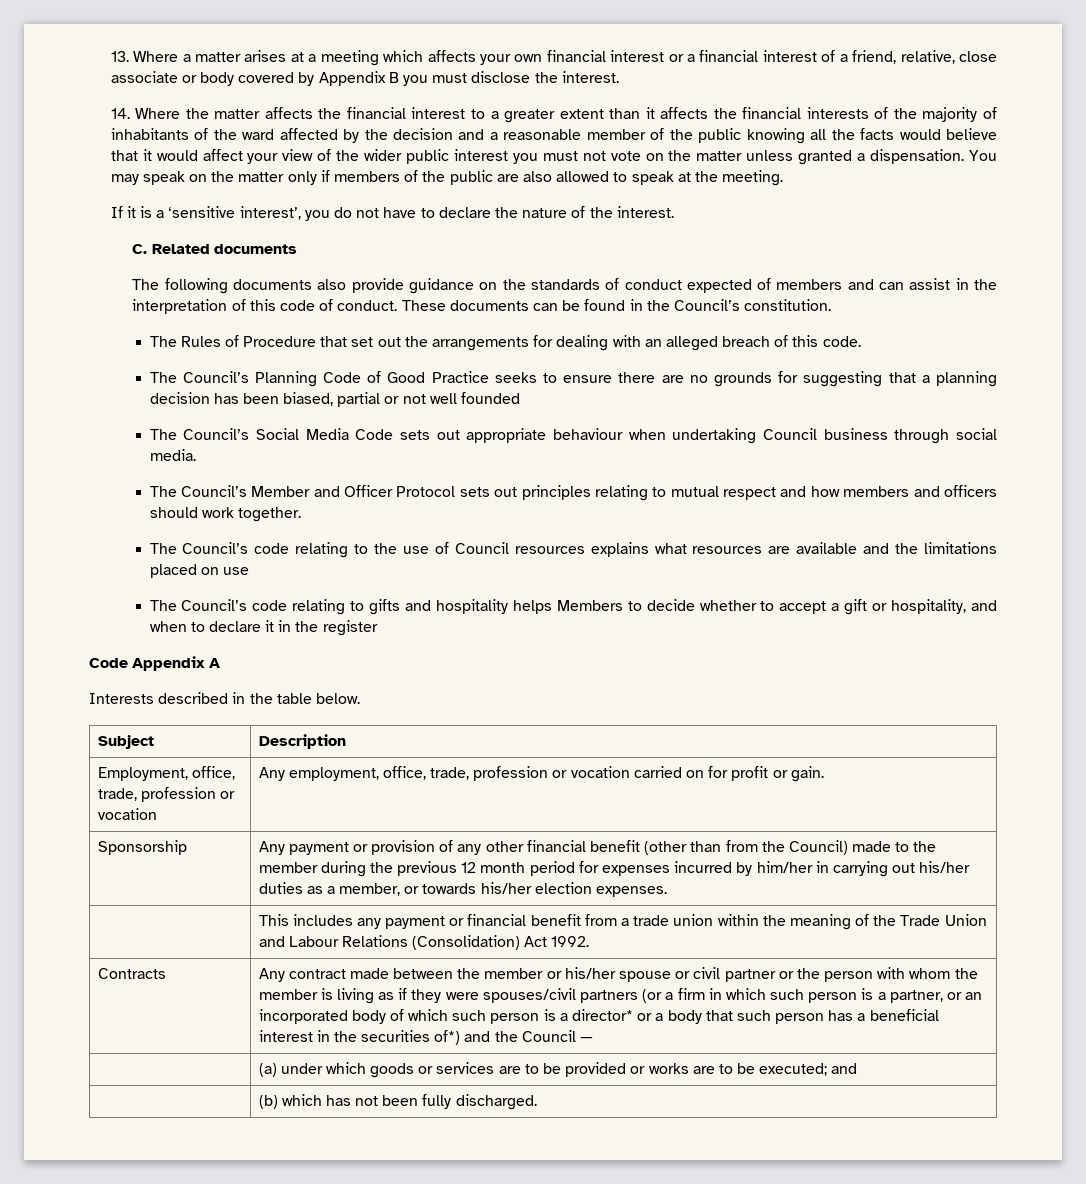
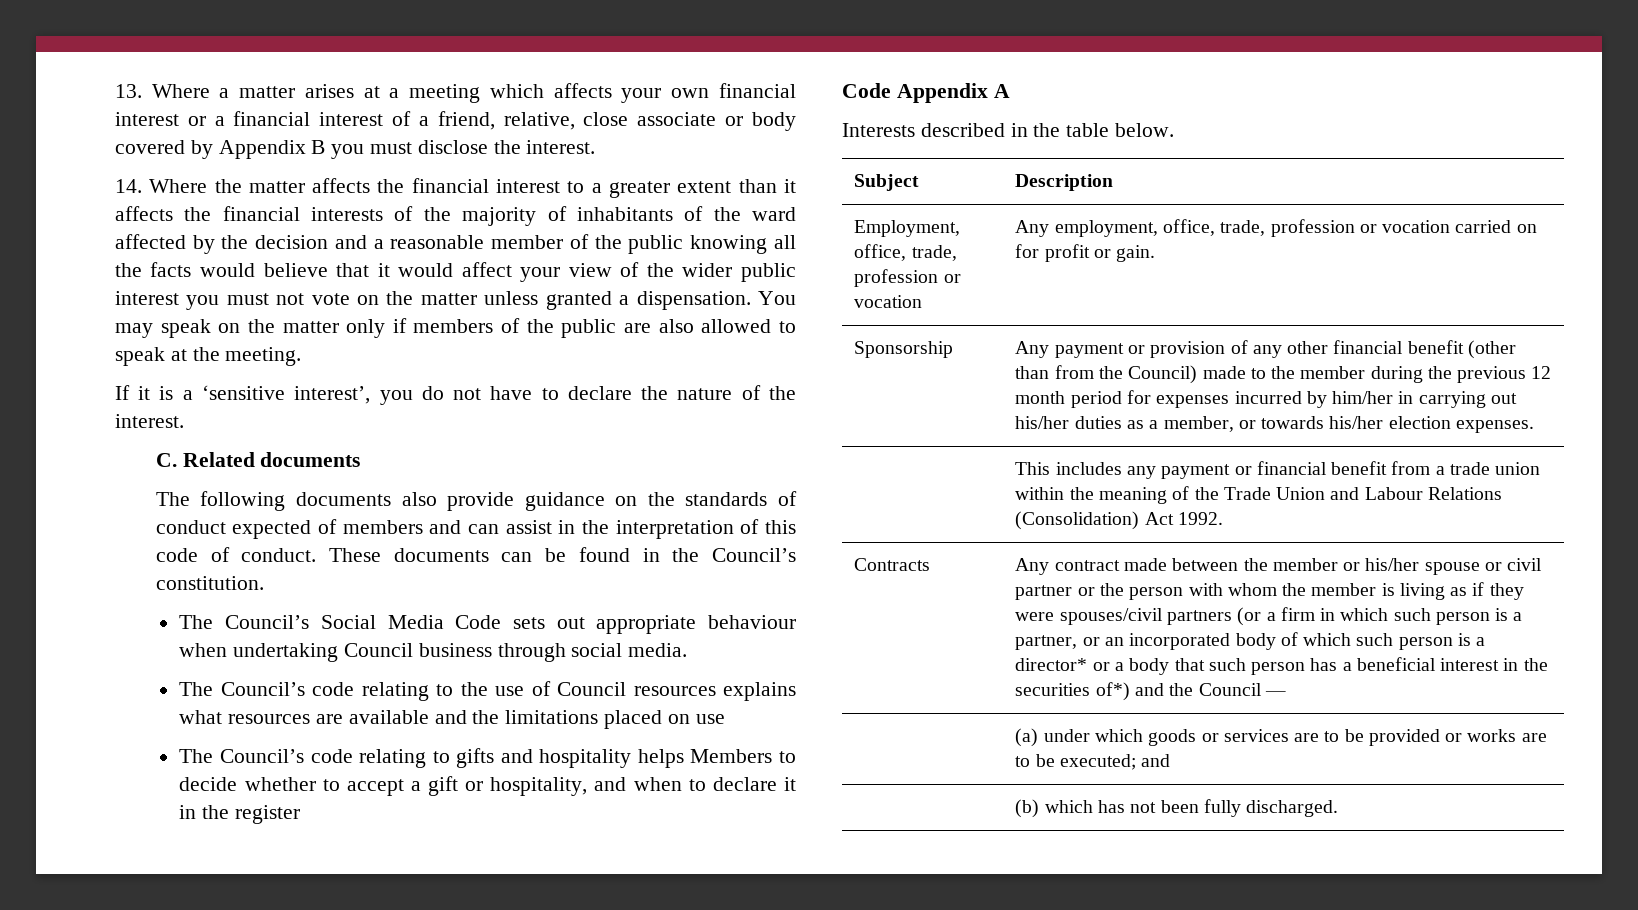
- The Rules of Procedure that set out the arrangements for dealing with an alleged breach of this code.
- The Council’s Planning Code of Good Practice seeks to ensure there are no grounds for suggesting that a planning decision has been biased, partial or not well founded
- The Council’s Member and Officer Protocol sets out principles relating to mutual respect and how members and officers should work together.

